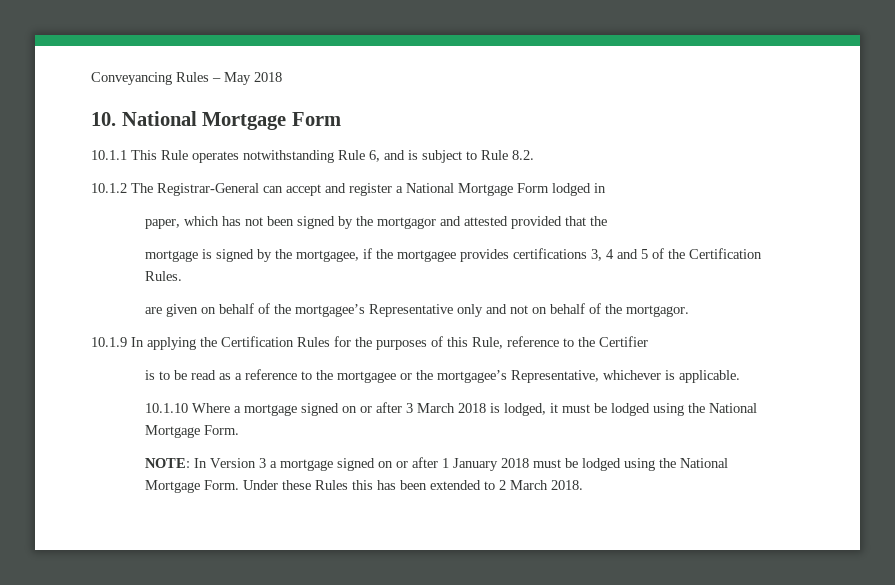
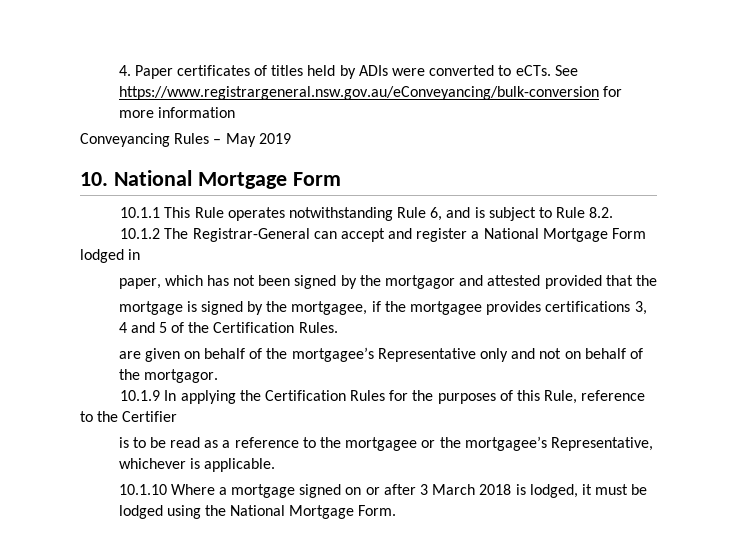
+ 4. Paper certificates of titles held by ADIs were converted to eCTs. See https://www.registrargeneral.nsw.gov.au/eConveyancing/bulk-conversion for more information
- Conveyancing Rules – May 2018
+ Conveyancing Rules – May 2019
- NOTE: In Version 3 a mortgage signed on or after 1 January 2018 must be lodged using the National Mortgage Form. Under these Rules this has been extended to 2 March 2018.

